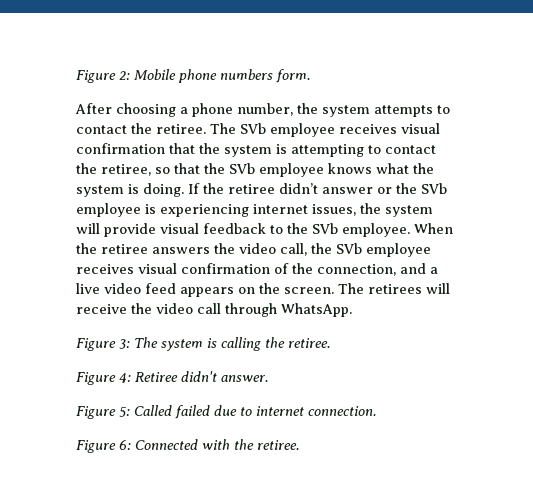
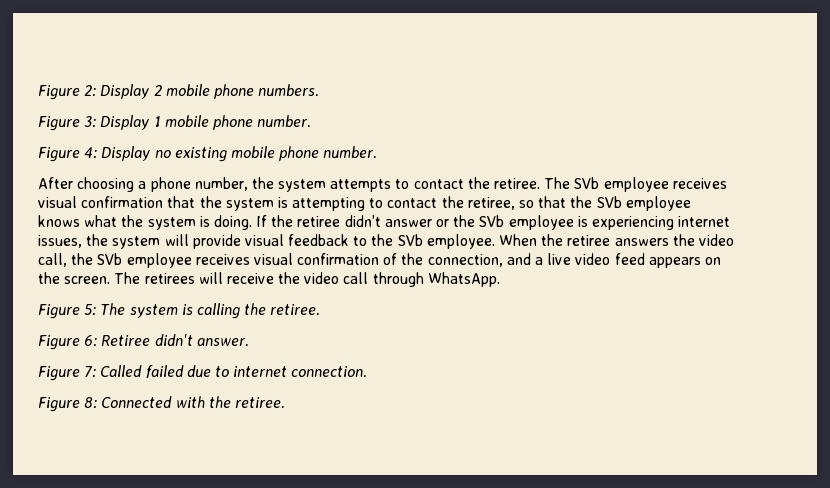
- Figure 2: Mobile phone numbers form.
+ Figure 2: Display 2 mobile phone numbers.
+ Figure 3: Display 1 mobile phone number.
+ Figure 4: Display no existing mobile phone number.
- Figure 3: The system is calling the retiree.
+ Figure 5: The system is calling the retiree.
- Figure 4: Retiree didn't answer.
+ Figure 6: Retiree didn't answer.
- Figure 5: Called failed due to internet connection.
+ Figure 7: Called failed due to internet connection.
- Figure 6: Connected with the retiree.
+ Figure 8: Connected with the retiree.

